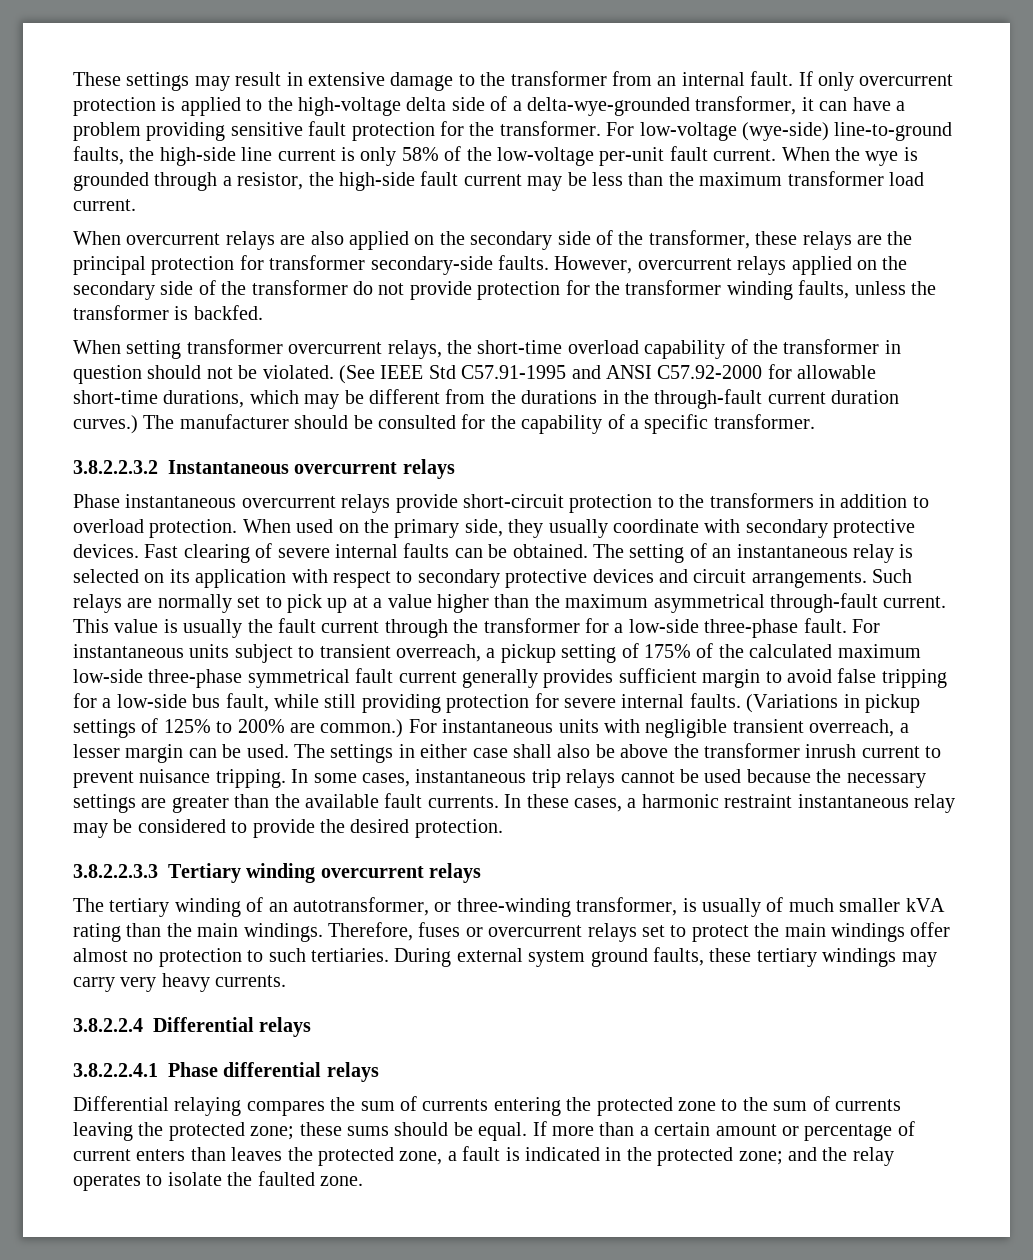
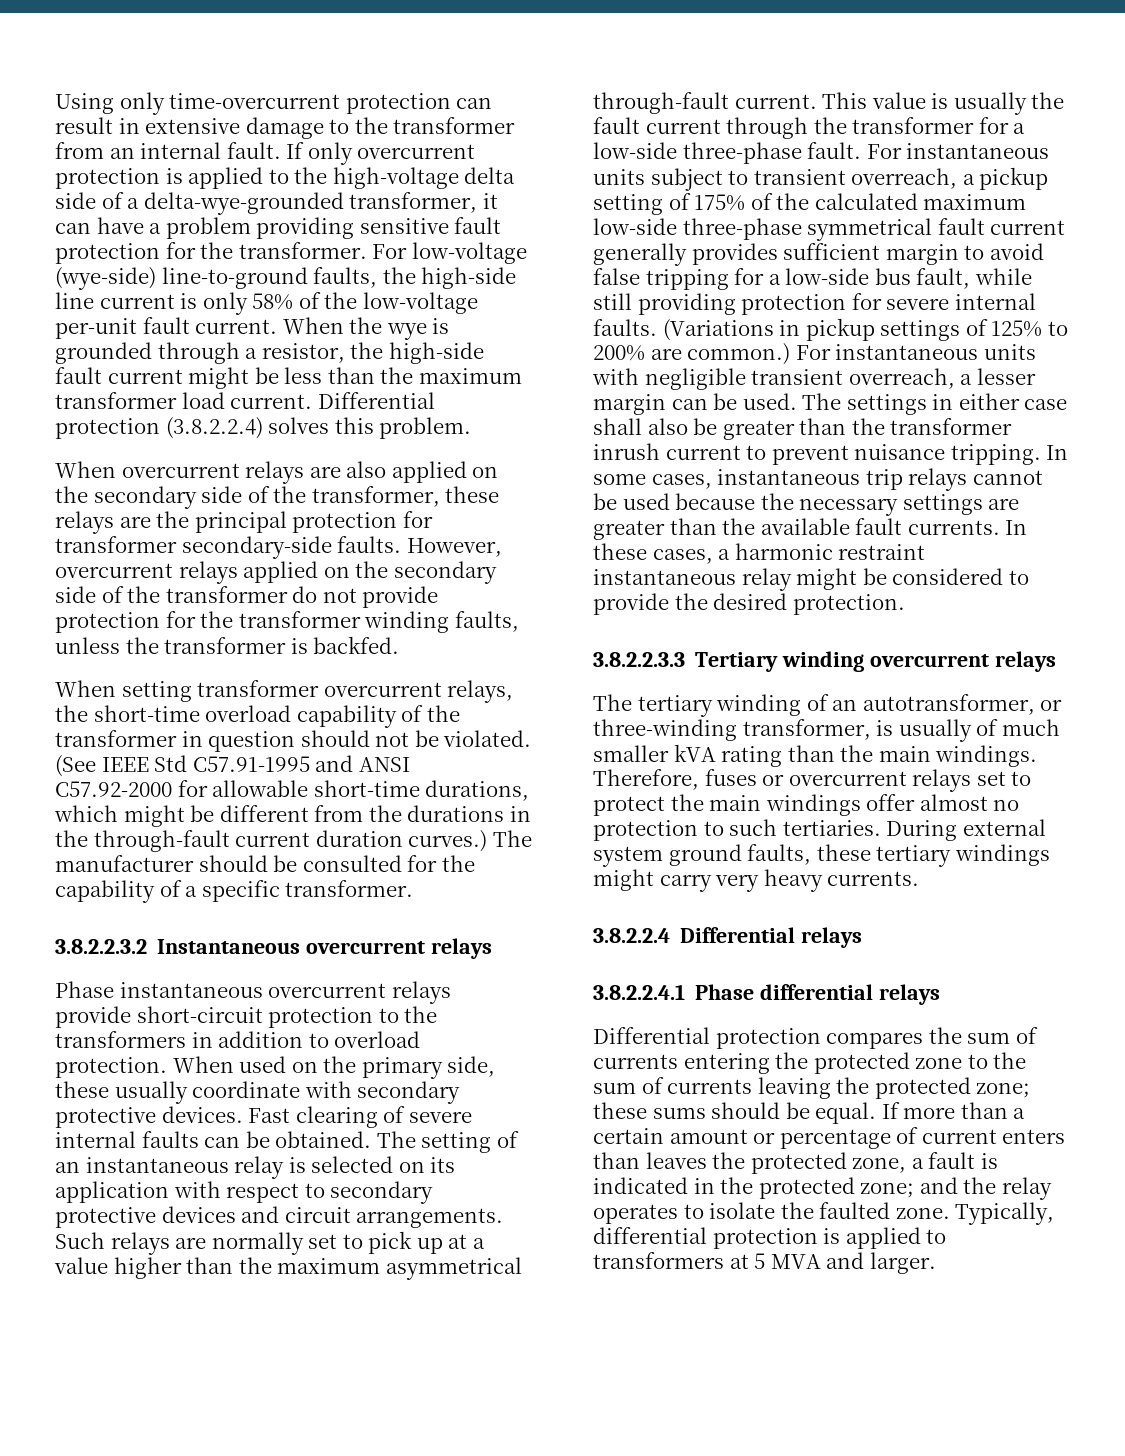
- These settings may result in extensive damage to the transformer from an internal fault.
+ Using only time-overcurrent protection can result in extensive damage to the transformer from an internal fault.
- When the wye is grounded through a resistor, the high-side fault current may be less than the maximum transformer load current.
+ When the wye is grounded through a resistor, the high-side fault current might be less than the maximum transformer load current. Differential protection (3.8.2.2.4) solves this problem.
- (See IEEE Std C57.91-1995 and ANSI C57.92-2000 for allowable short-time durations, which may be different from the durations in the through-fault current duration curves.)
+ (See IEEE Std C57.91-1995 and ANSI C57.92-2000 for allowable short-time durations, which might be different from the durations in the through-fault current duration curves.)
- When used on the primary side, they usually coordinate with secondary protective devices.
+ When used on the primary side, these usually coordinate with secondary protective devices.
- The settings in either case shall also be above the transformer inrush current to prevent nuisance tripping.
+ The settings in either case shall also be greater than the transformer inrush current to prevent nuisance tripping.
- In these cases, a harmonic restraint instantaneous relay may be considered to provide the desired protection.
+ In these cases, a harmonic restraint instantaneous relay might be considered to provide the desired protection.
- During external system ground faults, these tertiary windings may carry very heavy currents.
+ During external system ground faults, these tertiary windings might carry very heavy currents.
- Differential relaying compares the sum of currents entering the protected zone to the sum of currents leaving the protected zone; these sums should be equal.
+ Differential protection compares the sum of currents entering the protected zone to the sum of currents leaving the protected zone; these sums should be equal.
+ Typically, differential protection is applied to transformers at 5 MVA and larger.

